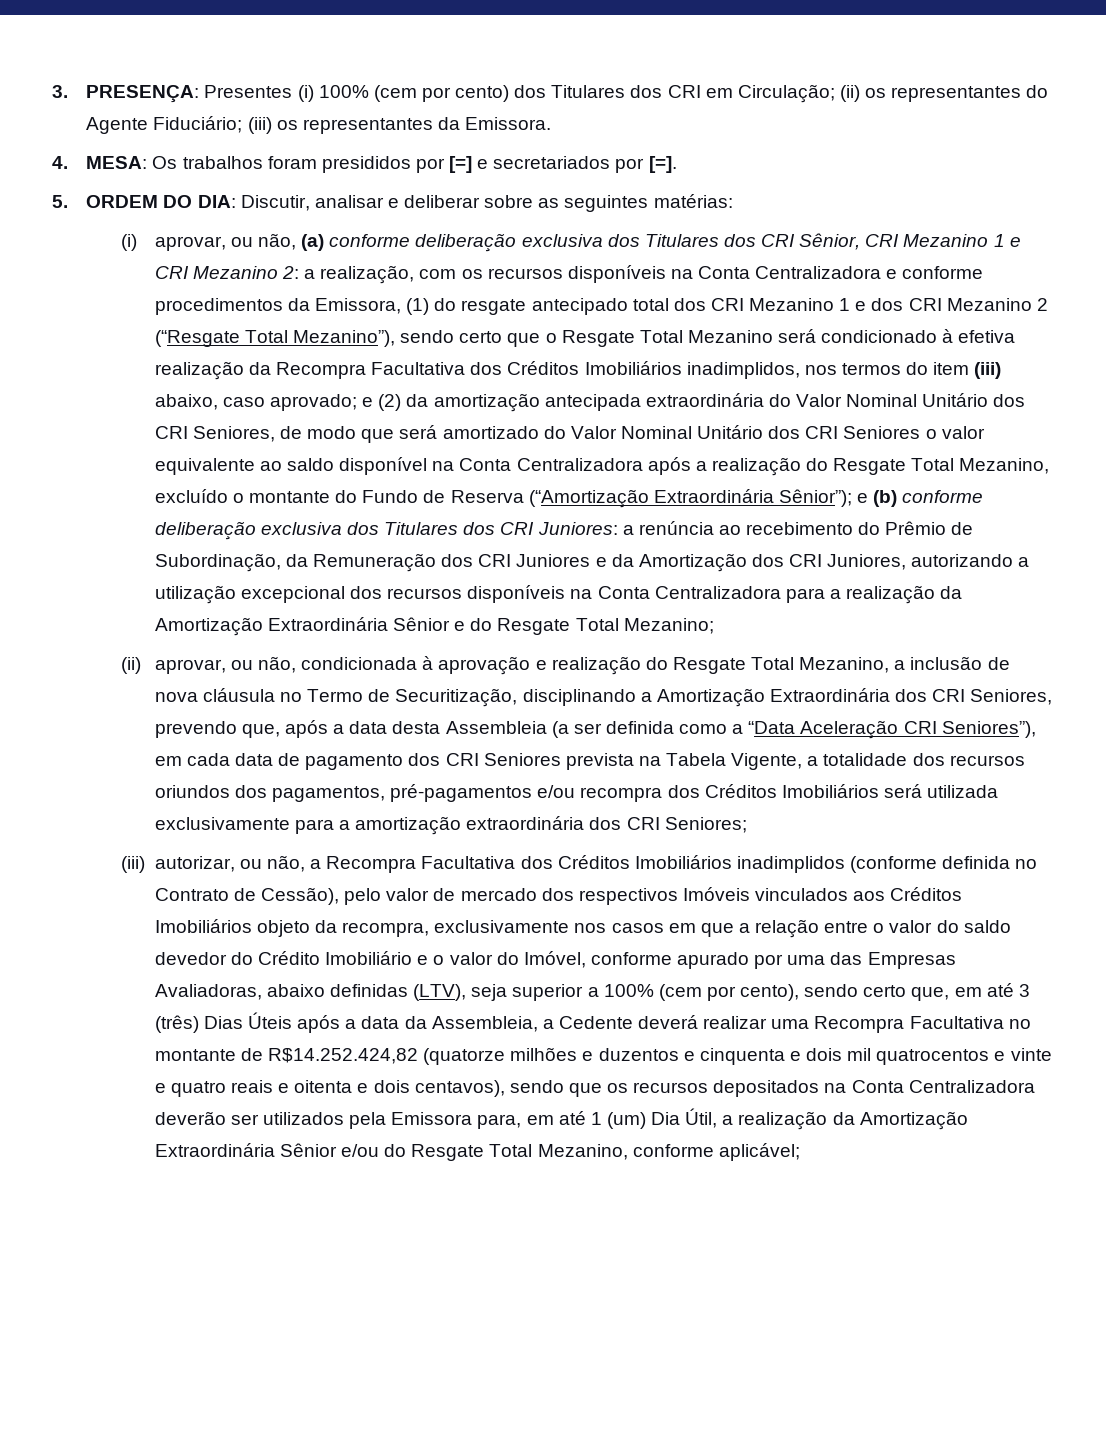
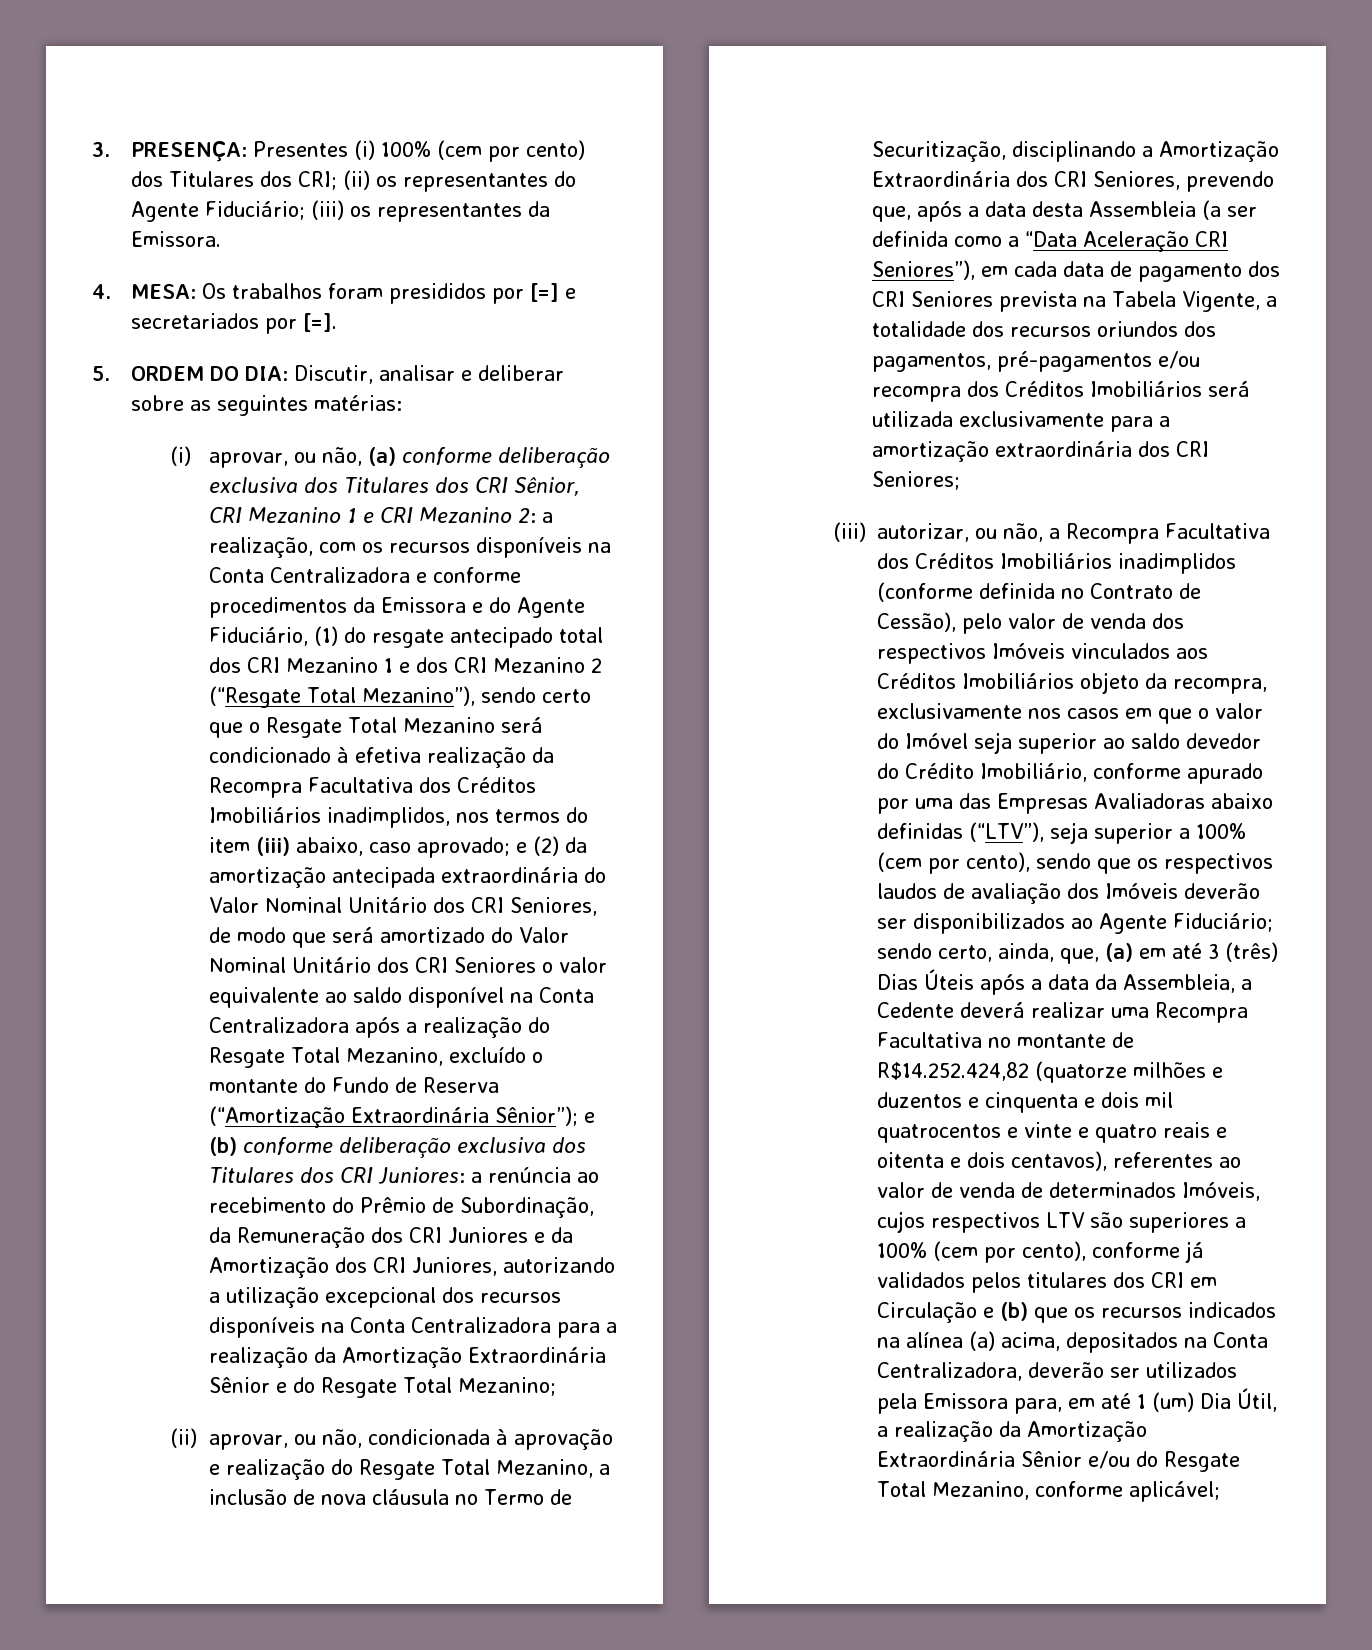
- 3. PRESENÇA: Presentes (i) 100% (cem por cento) dos Titulares dos CRI em Circulação; (ii) os representantes do Agente Fiduciário; (iii) os representantes da Emissora.
+ 3. PRESENÇA: Presentes (i) 100% (cem por cento) dos Titulares dos CRI; (ii) os representantes do Agente Fiduciário; (iii) os representantes da Emissora.
- a realização, com os recursos disponíveis na Conta Centralizadora e conforme procedimentos da Emissora, (1) do resgate antecipado total dos CRI Mezanino 1 e dos CRI Mezanino 2 (“Resgate Total Mezanino”), sendo certo que o Resgate Total Mezanino será condicionado à efetiva realização da Recompra Facultativa dos Créditos Imobiliários inadimplidos, nos termos do item (iii) abaixo, caso aprovado;
+ a realização, com os recursos disponíveis na Conta Centralizadora e conforme procedimentos da Emissora e do Agente Fiduciário, (1) do resgate antecipado total dos CRI Mezanino 1 e dos CRI Mezanino 2 (“Resgate Total Mezanino”), sendo certo que o Resgate Total Mezanino será condicionado à efetiva realização da Recompra Facultativa dos Créditos Imobiliários inadimplidos, nos termos do item (iii) abaixo, caso aprovado;
- (iii) autorizar, ou não, a Recompra Facultativa dos Créditos Imobiliários inadimplidos (conforme definida no Contrato de Cessão), pelo valor de mercado dos respectivos Imóveis vinculados aos Créditos Imobiliários objeto da recompra, exclusivamente nos casos em que a relação entre o valor do saldo devedor do Crédito Imobiliário e o valor do Imóvel, conforme apurado por uma das Empresas Avaliadoras, abaixo definidas (LTV), seja superior a 100% (cem por cento), sendo certo que, em até 3 (três) Dias Úteis após a data da Assembleia, a Cedente deverá realizar uma Recompra Facultativa no montante de R$14.252.424,82 (quatorze milhões e duzentos e cinquenta e dois mil quatrocentos e vinte e quatro reais e oitenta e dois centavos), sendo que os recursos depositados na Conta Centralizadora deverão ser utilizados pela Emissora para, em até 1 (um) Dia Útil, a realização da Amortização Extraordinária Sênior e/ou do Resgate Total Mezanino, conforme aplicável;
+ (iii) autorizar, ou não, a Recompra Facultativa dos Créditos Imobiliários inadimplidos (conforme definida no Contrato de Cessão), pelo valor de venda dos respectivos Imóveis vinculados aos Créditos Imobiliários objeto da recompra, exclusivamente nos casos em que o valor do Imóvel seja superior ao saldo devedor do Crédito Imobiliário, conforme apurado por uma das Empresas Avaliadoras abaixo definidas (“LTV”), seja superior a 100% (cem por cento), sendo que os respectivos laudos de avaliação dos Imóveis deverão ser disponibilizados ao Agente Fiduciário; sendo certo, ainda, que, (a) em até 3 (três) Dias Úteis após a data da Assembleia, a Cedente deverá realizar uma Recompra Facultativa no montante de R$14.252.424,82 (quatorze milhões e duzentos e cinquenta e dois mil quatrocentos e vinte e quatro reais e oitenta e dois centavos), referentes ao valor de venda de determinados Imóveis, cujos respectivos LTV são superiores a 100% (cem por cento), conforme já validados pelos titulares dos CRI em Circulação e (b) que os recursos indicados na alínea (a) acima, depositados na Conta Centralizadora, deverão ser utilizados pela Emissora para, em até 1 (um) Dia Útil, a realização da Amortização Extraordinária Sênior e/ou do Resgate Total Mezanino, conforme aplicável;

